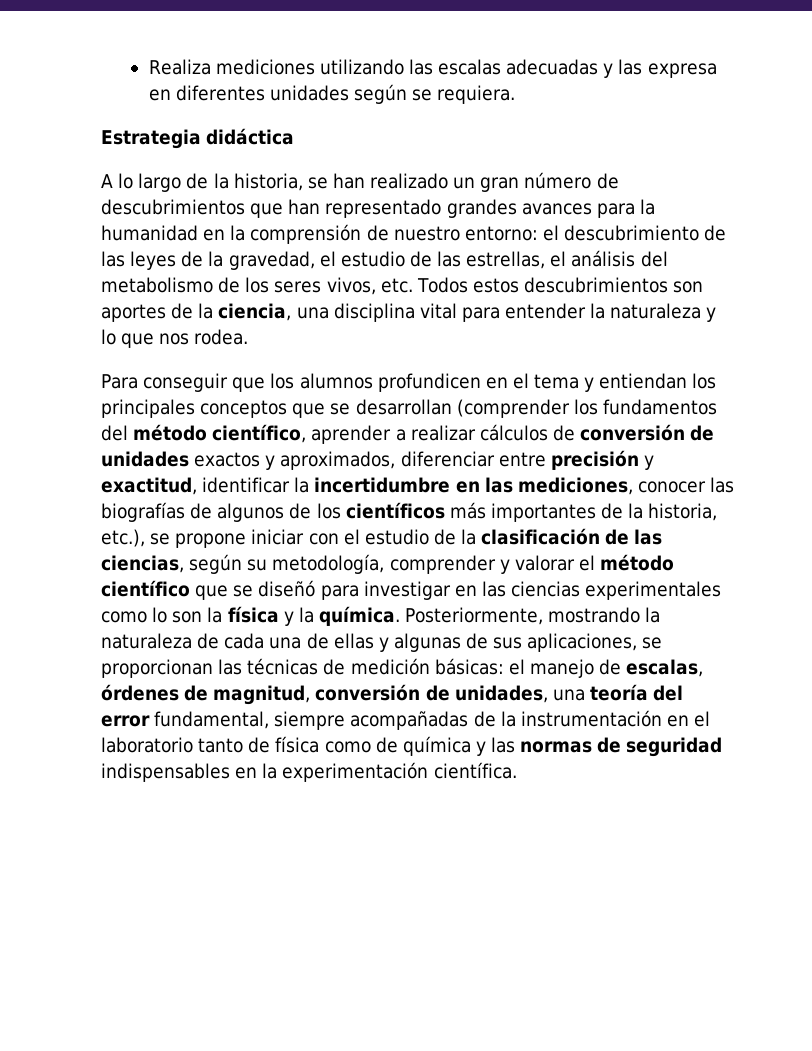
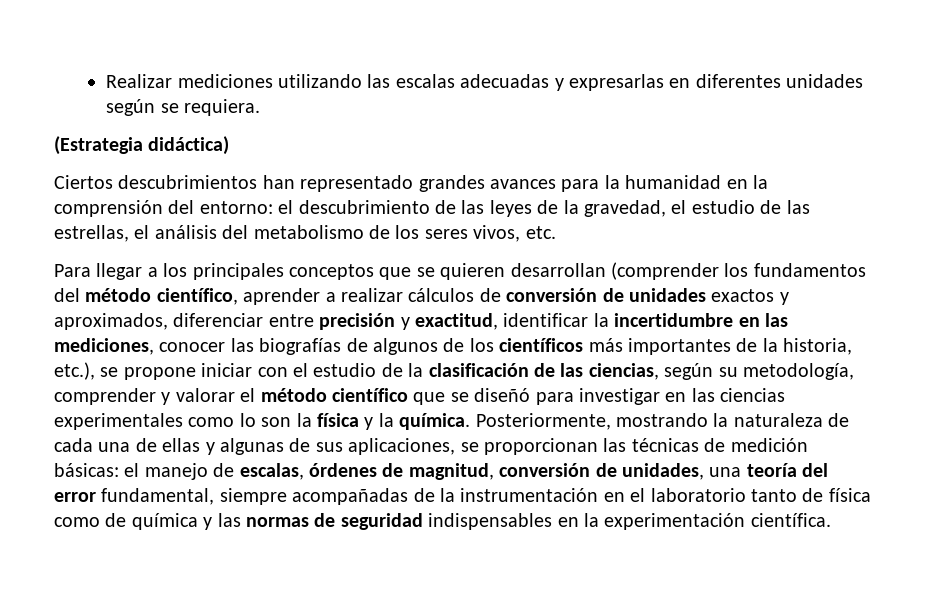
- Realiza mediciones utilizando las escalas adecuadas y las expresa en diferentes unidades según se requiera.
+ Realizar mediciones utilizando las escalas adecuadas y expresarlas en diferentes unidades según se requiera.
- Estrategia didáctica
- A lo largo de la historia, se han realizado un gran número de descubrimientos que han representado grandes avances para la humanidad en la comprensión de nuestro entorno:
+ (Estrategia didáctica)
+ Ciertos descubrimientos han representado grandes avances para la humanidad en la comprensión del entorno:
- el descubrimiento de las leyes de la gravedad, el estudio de las estrellas, el análisis del metabolismo de los seres vivos, etc. Todos estos descubrimientos son aportes de la ciencia, una disciplina vital para entender la naturaleza y lo que nos rodea.
- Para conseguir que los alumnos profundicen en el tema y entiendan los principales conceptos que se desarrollan (comprender los fundamentos del método científico, aprender a realizar cálculos de conversión de unidades exactos y aproximados, diferenciar entre precisión y exactitud, identificar la incertidumbre en las mediciones, conocer las biografías de algunos de los científicos más importantes de la historia, etc.), se propone iniciar con el estudio de la clasificación de las ciencias, según su metodología, comprender y valorar el método científico que se diseñó para investigar en las ciencias experimentales como lo son la física y la química.
+ el descubrimiento de las leyes de la gravedad, el estudio de las estrellas, el análisis del metabolismo de los seres vivos, etc.
+ Para llegar a los principales conceptos que se quieren desarrollan (comprender los fundamentos del método científico, aprender a realizar cálculos de conversión de unidades exactos y aproximados, diferenciar entre precisión y exactitud, identificar la incertidumbre en las mediciones, conocer las biografías de algunos de los científicos más importantes de la historia, etc.), se propone iniciar con el estudio de la clasificación de las ciencias, según su metodología, comprender y valorar el método científico que se diseñó para investigar en las ciencias experimentales como lo son la física y la química.

